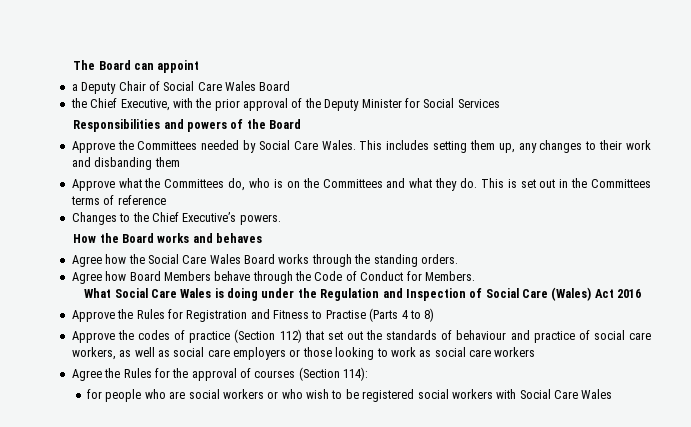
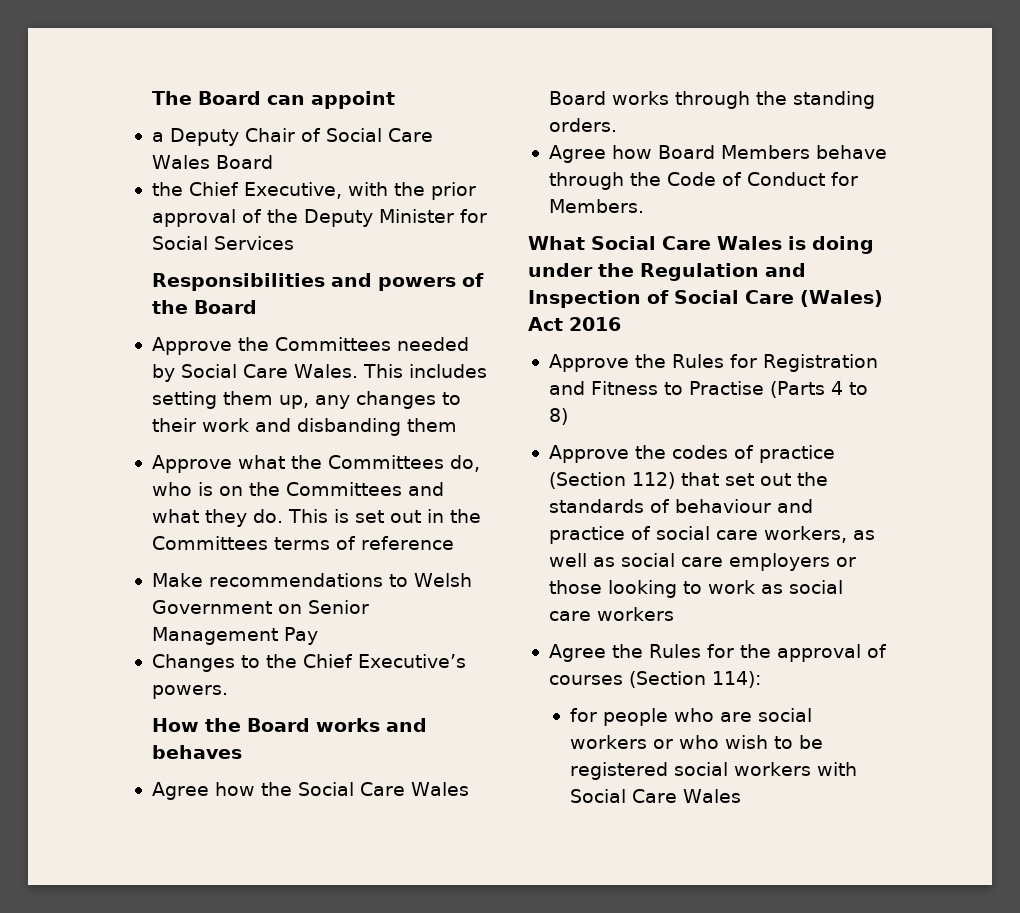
+ Make recommendations to Welsh Government on Senior Management Pay

